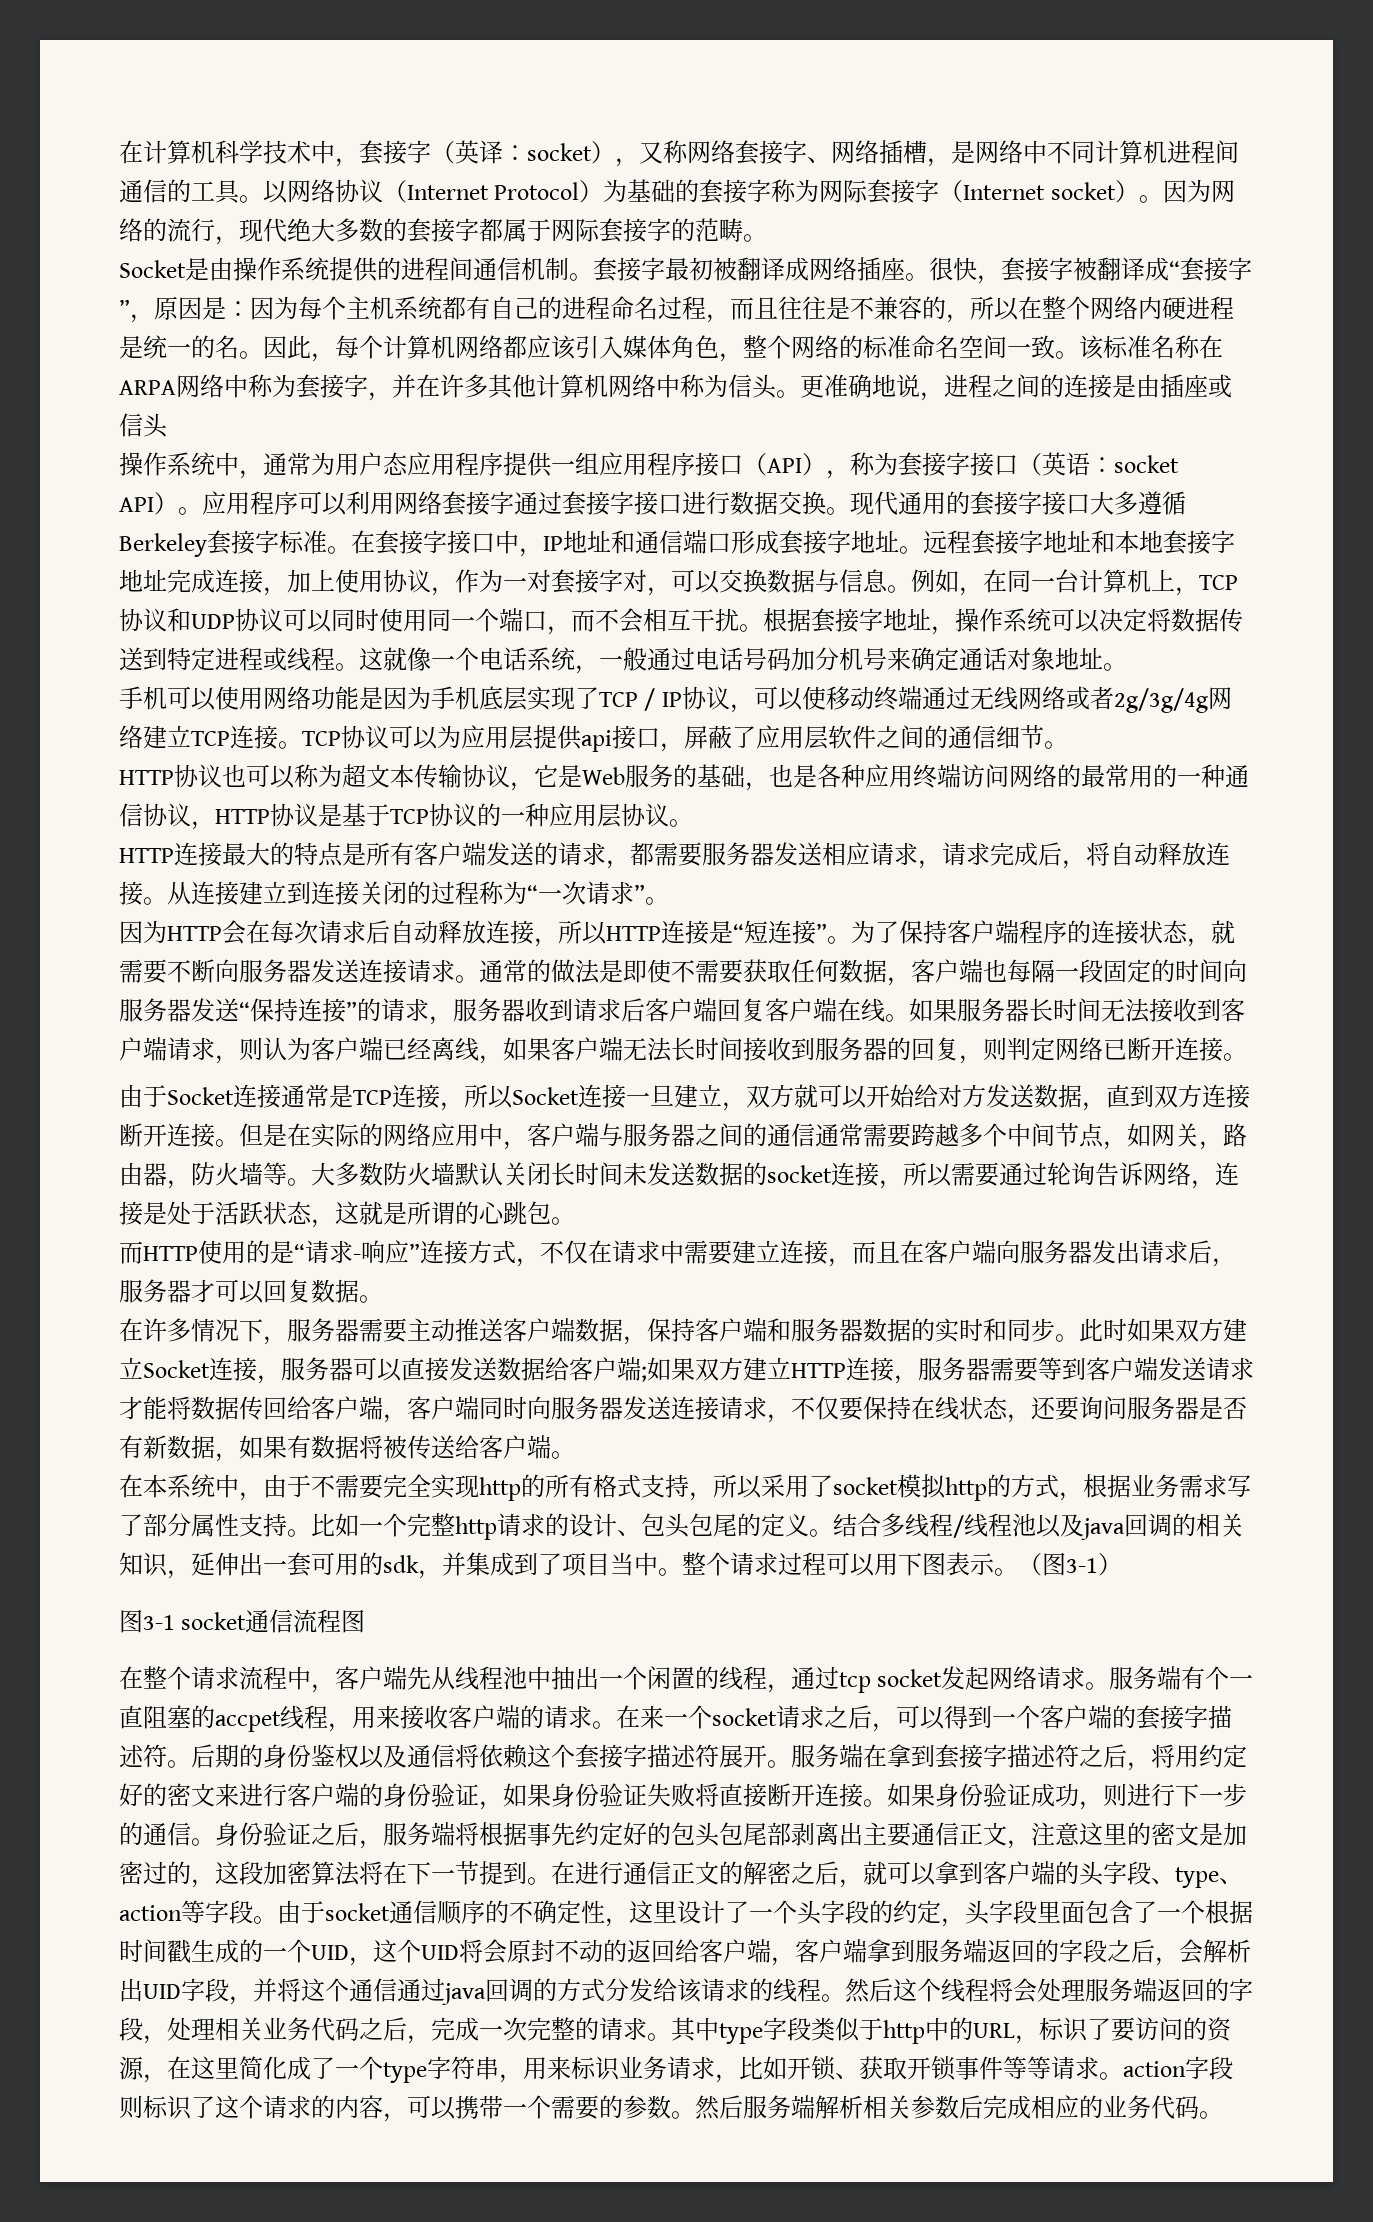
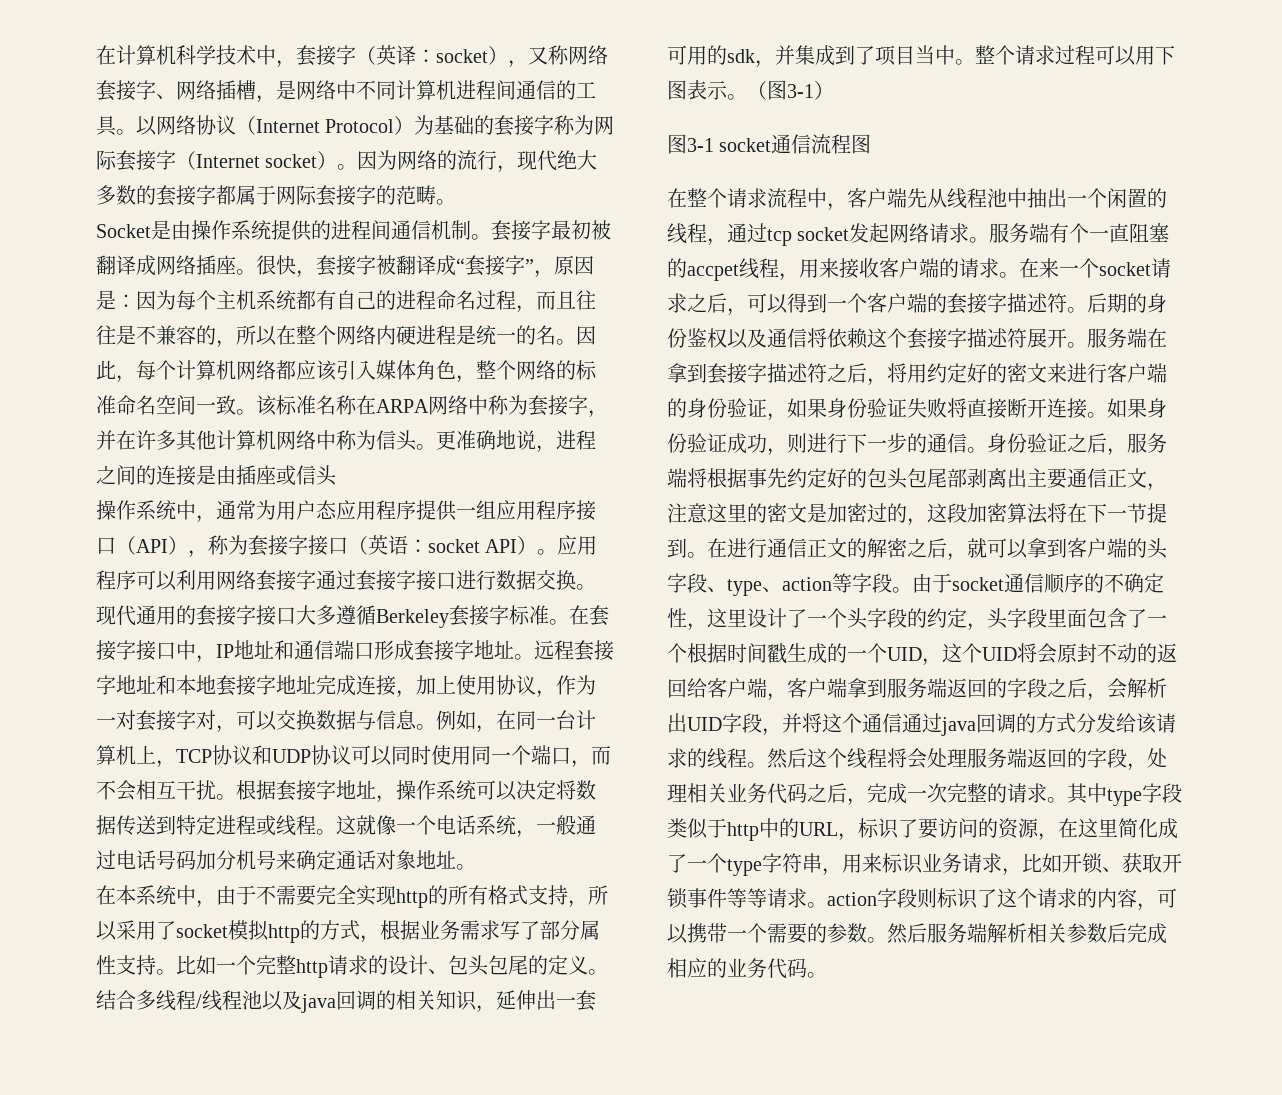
- 手机可以使用网络功能是因为手机底层实现了TCP / IP协议，可以使移动终端通过无线网络或者2g/3g/4g网络建立TCP连接。TCP协议可以为应用层提供api接口，屏蔽了应用层软件之间的通信细节。
- HTTP协议也可以称为超文本传输协议，它是Web服务的基础，也是各种应用终端访问网络的最常用的一种通信协议，HTTP协议是基于TCP协议的一种应用层协议。
- HTTP连接最大的特点是所有客户端发送的请求，都需要服务器发送相应请求，请求完成后，将自动释放连接。从连接建立到连接关闭的过程称为“一次请求”。
- 因为HTTP会在每次请求后自动释放连接，所以HTTP连接是“短连接”。为了保持客户端程序的连接状态，就需要不断向服务器发送连接请求。通常的做法是即使不需要获取任何数据，客户端也每隔一段固定的时间向服务器发送“保持连接”的请求，服务器收到请求后客户端回复客户端在线。如果服务器长时间无法接收到客户端请求，则认为客户端已经离线，如果客户端无法长时间接收到服务器的回复，则判定网络已断开连接。
- 由于Socket连接通常是TCP连接，所以Socket连接一旦建立，双方就可以开始给对方发送数据，直到双方连接断开连接。但是在实际的网络应用中，客户端与服务器之间的通信通常需要跨越多个中间节点，如网关，路由器，防火墙等。大多数防火墙默认关闭长时间未发送数据的socket连接，所以需要通过轮询告诉网络，连接是处于活跃状态，这就是所谓的心跳包。
- 而HTTP使用的是“请求-响应”连接方式，不仅在请求中需要建立连接，而且在客户端向服务器发出请求后，服务器才可以回复数据。
- 在许多情况下，服务器需要主动推送客户端数据，保持客户端和服务器数据的实时和同步。此时如果双方建立Socket连接，服务器可以直接发送数据给客户端;如果双方建立HTTP连接，服务器需要等到客户端发送请求才能将数据传回给客户端，客户端同时向服务器发送连接请求，不仅要保持在线状态，还要询问服务器是否有新数据，如果有数据将被传送给客户端。

